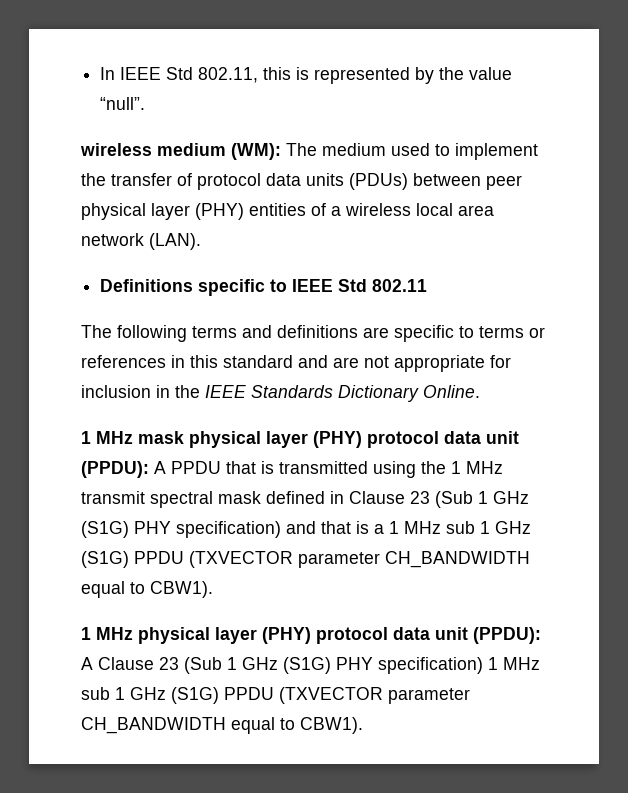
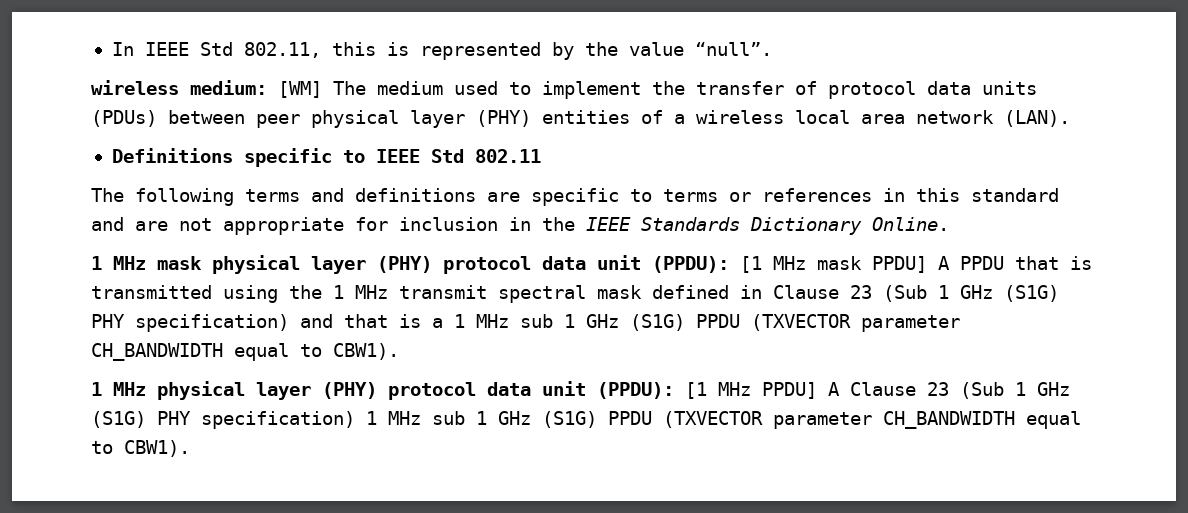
- wireless medium (WM): The medium used to implement the transfer of protocol data units (PDUs) between peer physical layer (PHY) entities of a wireless local area network (LAN).
+ wireless medium: [WM] The medium used to implement the transfer of protocol data units (PDUs) between peer physical layer (PHY) entities of a wireless local area network (LAN).
- 1 MHz mask physical layer (PHY) protocol data unit (PPDU): A PPDU that is transmitted using the 1 MHz transmit spectral mask defined in Clause 23 (Sub 1 GHz (S1G) PHY specification) and that is a 1 MHz sub 1 GHz (S1G) PPDU (TXVECTOR parameter CH_BANDWIDTH equal to CBW1).
+ 1 MHz mask physical layer (PHY) protocol data unit (PPDU): [1 MHz mask PPDU] A PPDU that is transmitted using the 1 MHz transmit spectral mask defined in Clause 23 (Sub 1 GHz (S1G) PHY specification) and that is a 1 MHz sub 1 GHz (S1G) PPDU (TXVECTOR parameter CH_BANDWIDTH equal to CBW1).
- 1 MHz physical layer (PHY) protocol data unit (PPDU): A Clause 23 (Sub 1 GHz (S1G) PHY specification) 1 MHz sub 1 GHz (S1G) PPDU (TXVECTOR parameter CH_BANDWIDTH equal to CBW1).
+ 1 MHz physical layer (PHY) protocol data unit (PPDU): [1 MHz PPDU] A Clause 23 (Sub 1 GHz (S1G) PHY specification) 1 MHz sub 1 GHz (S1G) PPDU (TXVECTOR parameter CH_BANDWIDTH equal to CBW1).

